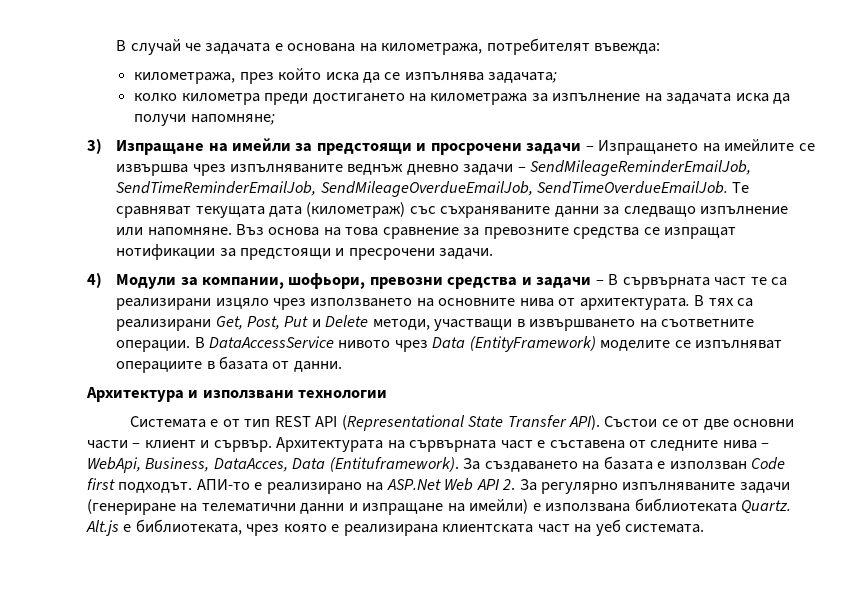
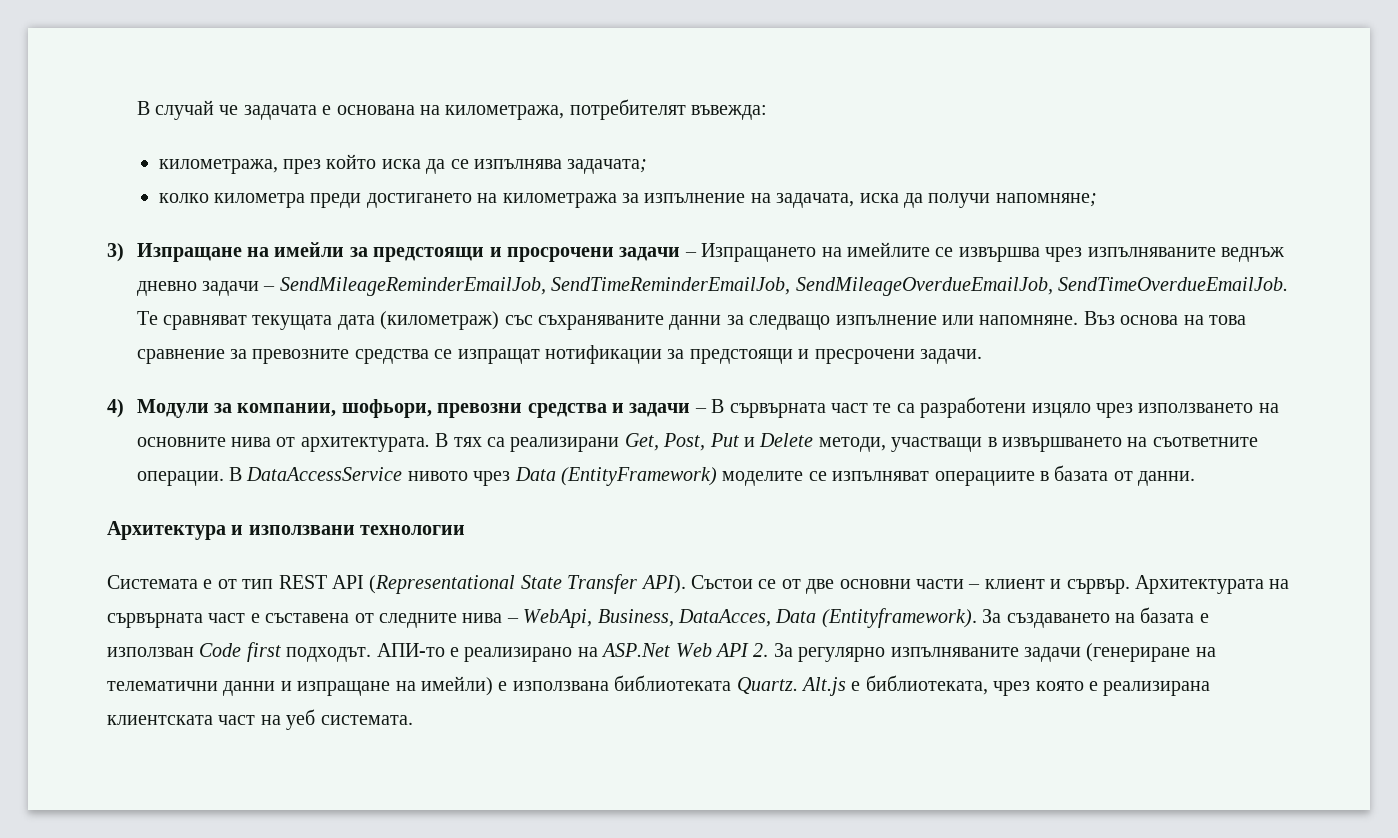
- колко километра преди достигането на километража за изпълнение на задачата иска да получи напомняне;
+ колко километра преди достигането на километража за изпълнение на задачата, иска да получи напомняне;
- 4) Модули за компании, шофьори, превозни средства и задачи – В сървърната част те са реализирани изцяло чрез използването на основните нива от архитектурата.
+ 4) Модули за компании, шофьори, превозни средства и задачи – В сървърната част те са разработени изцяло чрез използването на основните нива от архитектурата.
- Архитектурата на сървърната част е съставена от следните нива – WebApi, Business, DataAcces, Data (Entituframework).
+ Архитектурата на сървърната част е съставена от следните нива – WebApi, Business, DataAcces, Data (Entityframework).

